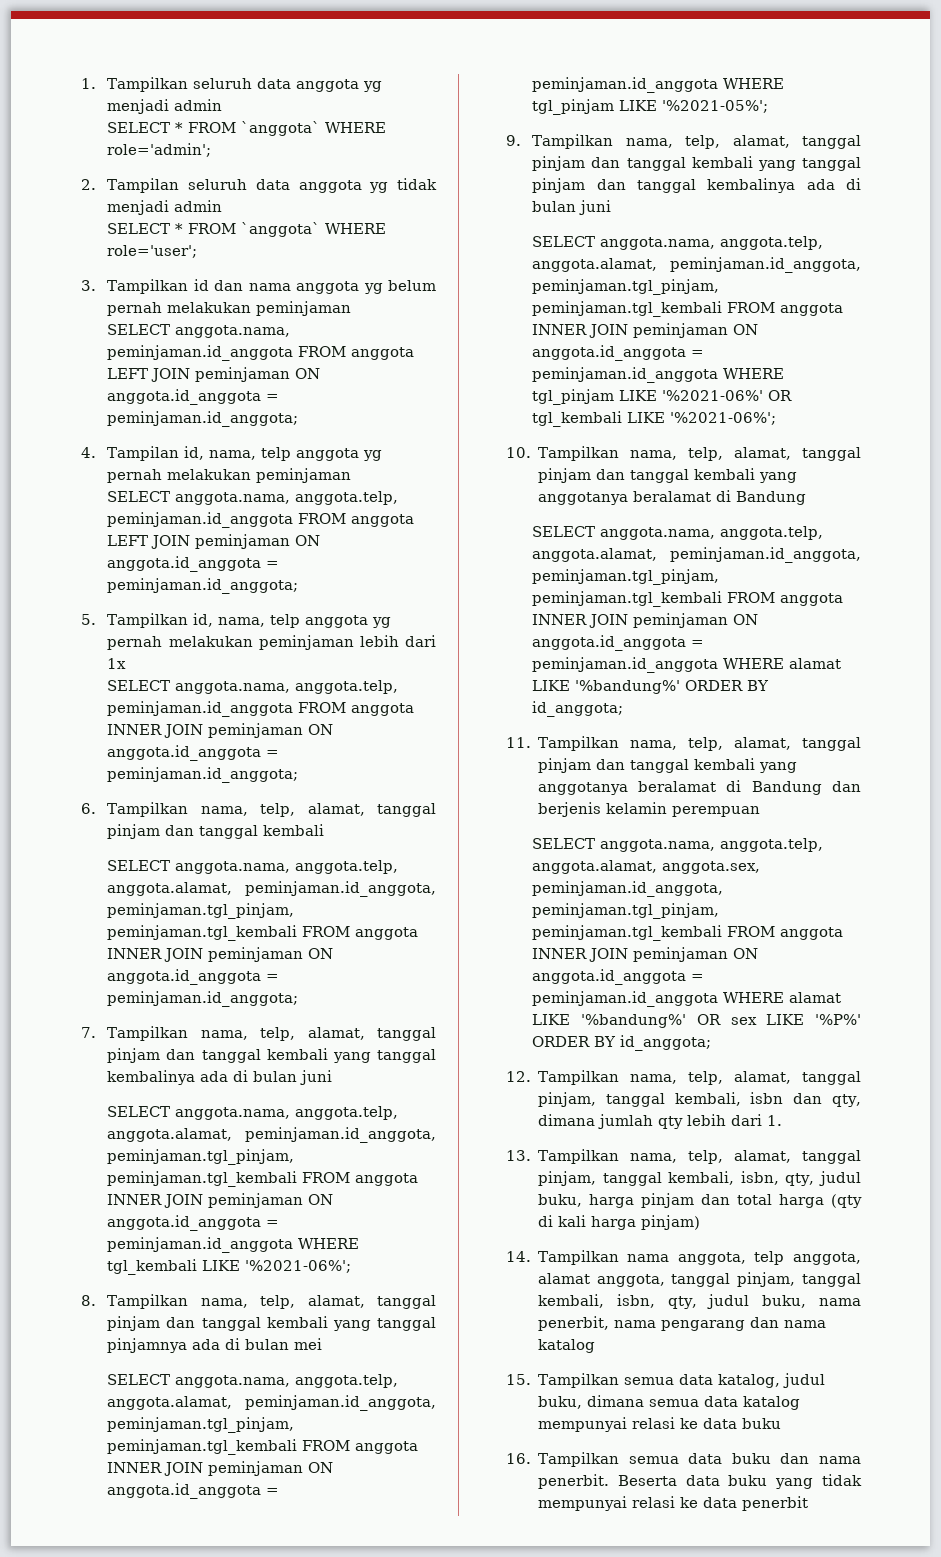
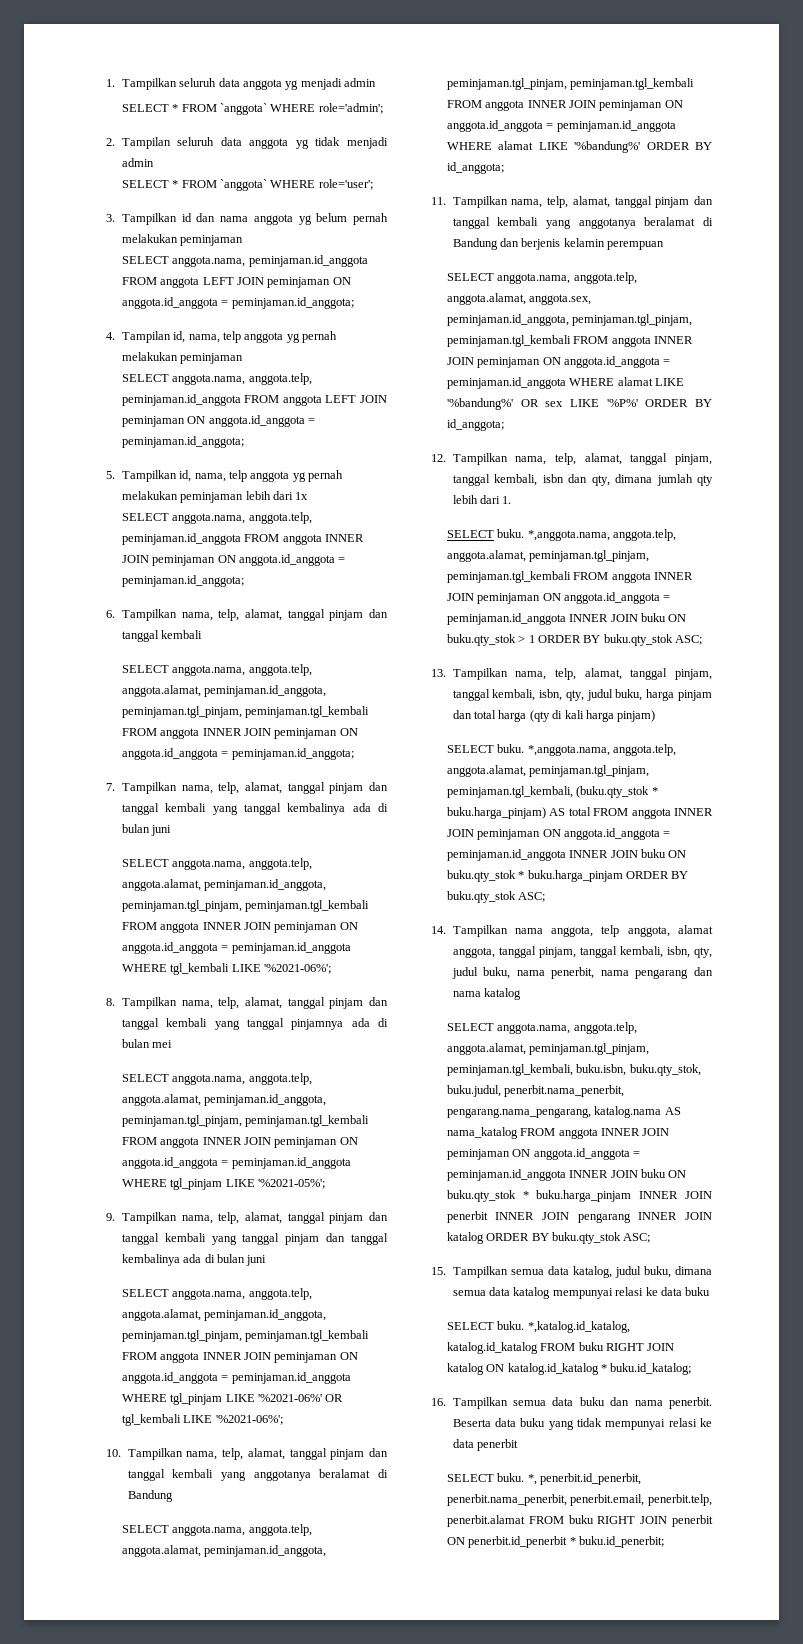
+ SELECT buku. *,anggota.nama, anggota.telp, anggota.alamat, peminjaman.tgl_pinjam, peminjaman.tgl_kembali FROM anggota INNER JOIN peminjaman ON anggota.id_anggota = peminjaman.id_anggota INNER JOIN buku ON buku.qty_stok > 1 ORDER BY buku.qty_stok ASC;
+ SELECT buku. *,anggota.nama, anggota.telp, anggota.alamat, peminjaman.tgl_pinjam, peminjaman.tgl_kembali, (buku.qty_stok * buku.harga_pinjam) AS total FROM anggota INNER JOIN peminjaman ON anggota.id_anggota = peminjaman.id_anggota INNER JOIN buku ON buku.qty_stok * buku.harga_pinjam ORDER BY buku.qty_stok ASC;
+ SELECT anggota.nama, anggota.telp, anggota.alamat, peminjaman.tgl_pinjam, peminjaman.tgl_kembali, buku.isbn, buku.qty_stok, buku.judul, penerbit.nama_penerbit, pengarang.nama_pengarang, katalog.nama AS nama_katalog FROM anggota INNER JOIN peminjaman ON anggota.id_anggota = peminjaman.id_anggota INNER JOIN buku ON buku.qty_stok * buku.harga_pinjam INNER JOIN penerbit INNER JOIN pengarang INNER JOIN katalog ORDER BY buku.qty_stok ASC;
+ SELECT buku. *,katalog.id_katalog, katalog.id_katalog FROM buku RIGHT JOIN katalog ON katalog.id_katalog * buku.id_katalog;
+ SELECT buku. *, penerbit.id_penerbit, penerbit.nama_penerbit, penerbit.email, penerbit.telp, penerbit.alamat FROM buku RIGHT JOIN penerbit ON penerbit.id_penerbit * buku.id_penerbit;

